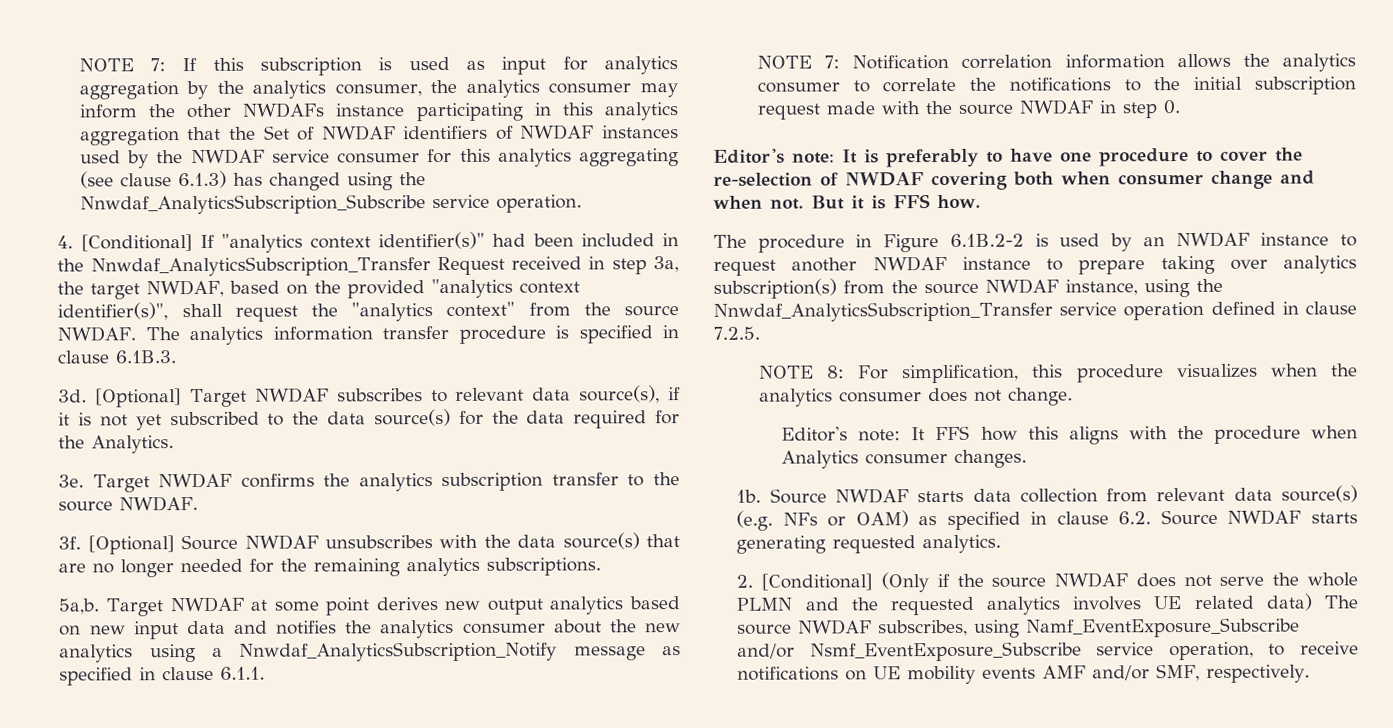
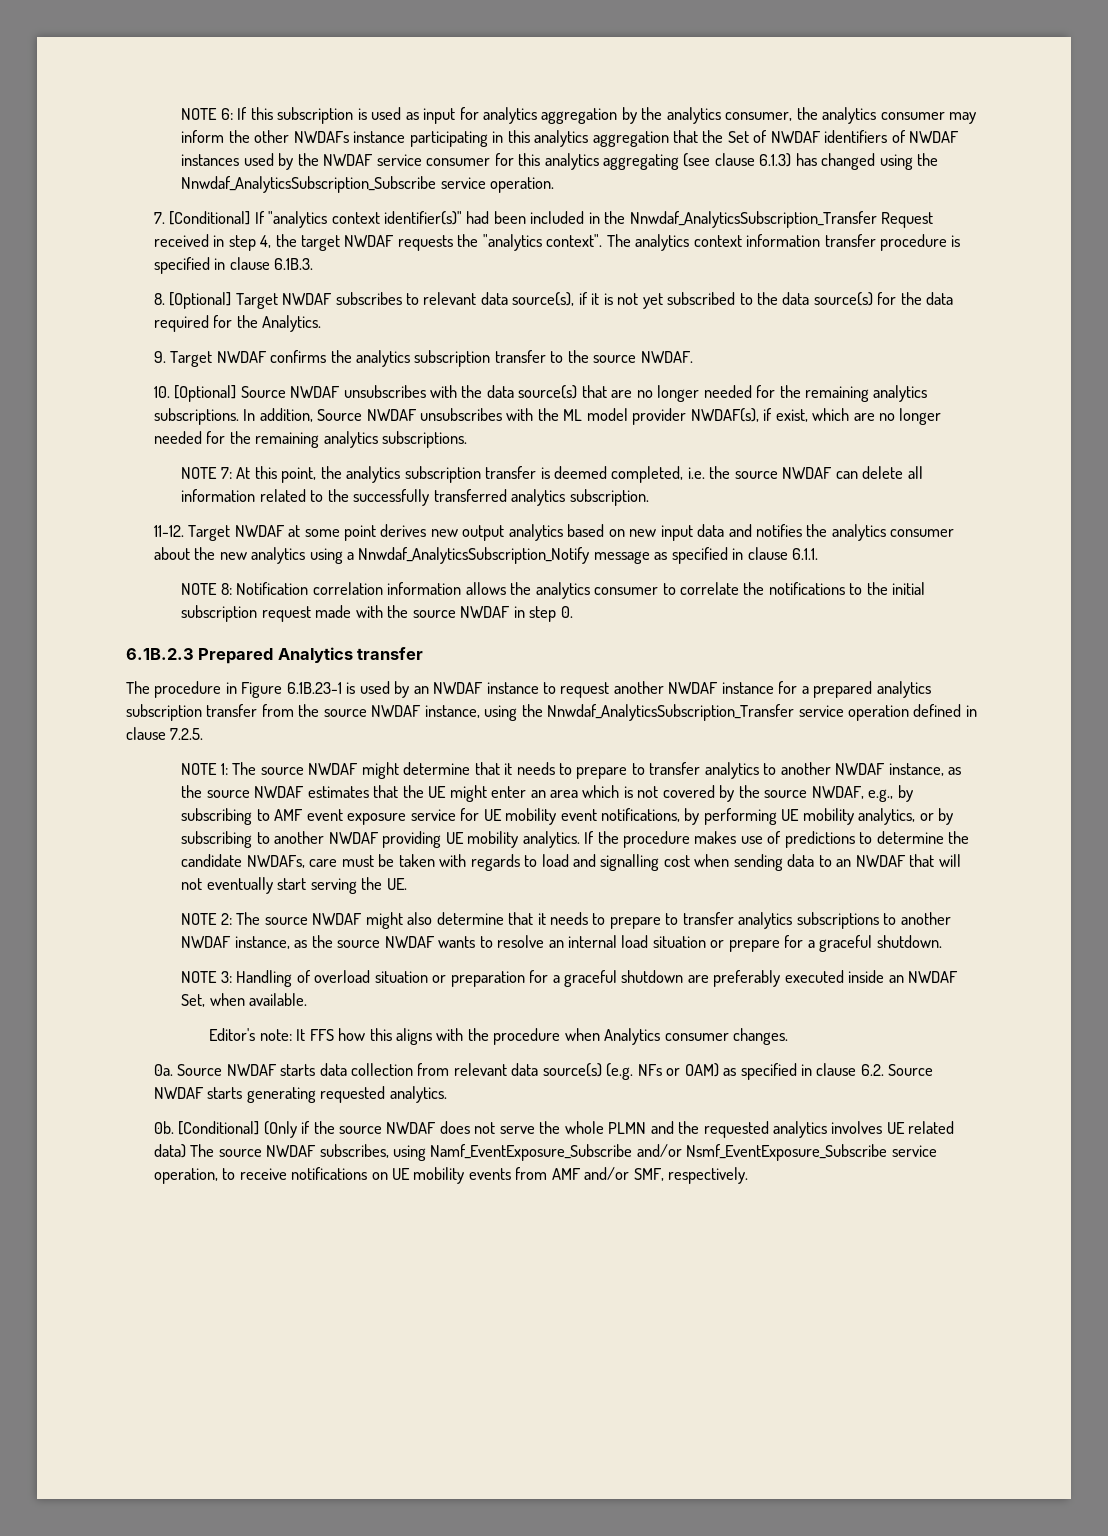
- NOTE 7: If this subscription is used as input for analytics aggregation by the analytics consumer, the analytics consumer may inform the other NWDAFs instance participating in this analytics aggregation that the Set of NWDAF identifiers of NWDAF instances used by the NWDAF service consumer for this analytics aggregating (see clause 6.1.3) has changed using the Nnwdaf_AnalyticsSubscription_Subscribe service operation.
+ NOTE 6: If this subscription is used as input for analytics aggregation by the analytics consumer, the analytics consumer may inform the other NWDAFs instance participating in this analytics aggregation that the Set of NWDAF identifiers of NWDAF instances used by the NWDAF service consumer for this analytics aggregating (see clause 6.1.3) has changed using the Nnwdaf_AnalyticsSubscription_Subscribe service operation.
- 4. [Conditional] If "analytics context identifier(s)" had been included in the Nnwdaf_AnalyticsSubscription_Transfer Request received in step 3a, the target NWDAF, based on the provided "analytics context identifier(s)", shall request the "analytics context" from the source NWDAF.
+ 7. [Conditional] If "analytics context identifier(s)" had been included in the Nnwdaf_AnalyticsSubscription_Transfer Request received in step 4, the target NWDAF requests the "analytics context".
- The analytics information transfer procedure is specified in clause 6.1B.3.
+ The analytics context information transfer procedure is specified in clause 6.1B.3.
- 3d. [Optional] Target NWDAF subscribes to relevant data source(s), if it is not yet subscribed to the data source(s) for the data required for the Analytics.
+ 8. [Optional] Target NWDAF subscribes to relevant data source(s), if it is not yet subscribed to the data source(s) for the data required for the Analytics.
- 3e. Target NWDAF confirms the analytics subscription transfer to the source NWDAF.
+ 9. Target NWDAF confirms the analytics subscription transfer to the source NWDAF.
- 3f. [Optional] Source NWDAF unsubscribes with the data source(s) that are no longer needed for the remaining analytics subscriptions.
- 5a,b.
+ 10. [Optional] Source NWDAF unsubscribes with the data source(s) that are no longer needed for the remaining analytics subscriptions. In addition, Source NWDAF unsubscribes with the ML model provider NWDAF(s), if exist, which are no longer needed for the remaining analytics subscriptions.
+ NOTE 7: At this point, the analytics subscription transfer is deemed completed, i.e. the source NWDAF can delete all information related to the successfully transferred analytics subscription.
+ 11-12.
- NOTE 7: Notification correlation information allows the analytics consumer to correlate the notifications to the initial subscription request made with the source NWDAF in step 0.
+ NOTE 8: Notification correlation information allows the analytics consumer to correlate the notifications to the initial subscription request made with the source NWDAF in step 0.
- Editor's note: It is preferably to have one procedure to cover the re-selection of NWDAF covering both when consumer change and when not. But it is FFS how.
+ 6.1B.2.3 Prepared Analytics transfer
- The procedure in Figure 6.1B.2-2 is used by an NWDAF instance to request another NWDAF instance to prepare taking over analytics subscription(s) from the source NWDAF instance, using the Nnwdaf_AnalyticsSubscription_Transfer service operation defined in clause 7.2.5.
+ The procedure in Figure 6.1B.23-1 is used by an NWDAF instance to request another NWDAF instance for a prepared analytics subscription transfer from the source NWDAF instance, using the Nnwdaf_AnalyticsSubscription_Transfer service operation defined in clause 7.2.5.
- NOTE 8: For simplification, this procedure visualizes when the analytics consumer does not change.
+ NOTE 1: The source NWDAF might determine that it needs to prepare to transfer analytics to another NWDAF instance, as the source NWDAF estimates that the UE might enter an area which is not covered by the source NWDAF, e.g., by subscribing to AMF event exposure service for UE mobility event notifications, by performing UE mobility analytics, or by subscribing to another NWDAF providing UE mobility analytics. If the procedure makes use of predictions to determine the candidate NWDAFs, care must be taken with regards to load and signalling cost when sending data to an NWDAF that will not eventually start serving the UE.
+ NOTE 2: The source NWDAF might also determine that it needs to prepare to transfer analytics subscriptions to another NWDAF instance, as the source NWDAF wants to resolve an internal load situation or prepare for a graceful shutdown.
+ NOTE 3: Handling of overload situation or preparation for a graceful shutdown are preferably executed inside an NWDAF Set, when available.
- 1b.
+ 0a.
- 2. [Conditional] (Only if the source NWDAF does not serve the whole PLMN and the requested analytics involves UE related data) The source NWDAF subscribes, using Namf_EventExposure_Subscribe and/or Nsmf_EventExposure_Subscribe service operation, to receive notifications on UE mobility events AMF and/or SMF, respectively.
+ 0b. [Conditional] (Only if the source NWDAF does not serve the whole PLMN and the requested analytics involves UE related data) The source NWDAF subscribes, using Namf_EventExposure_Subscribe and/or Nsmf_EventExposure_Subscribe service operation, to receive notifications on UE mobility events from AMF and/or SMF, respectively.

